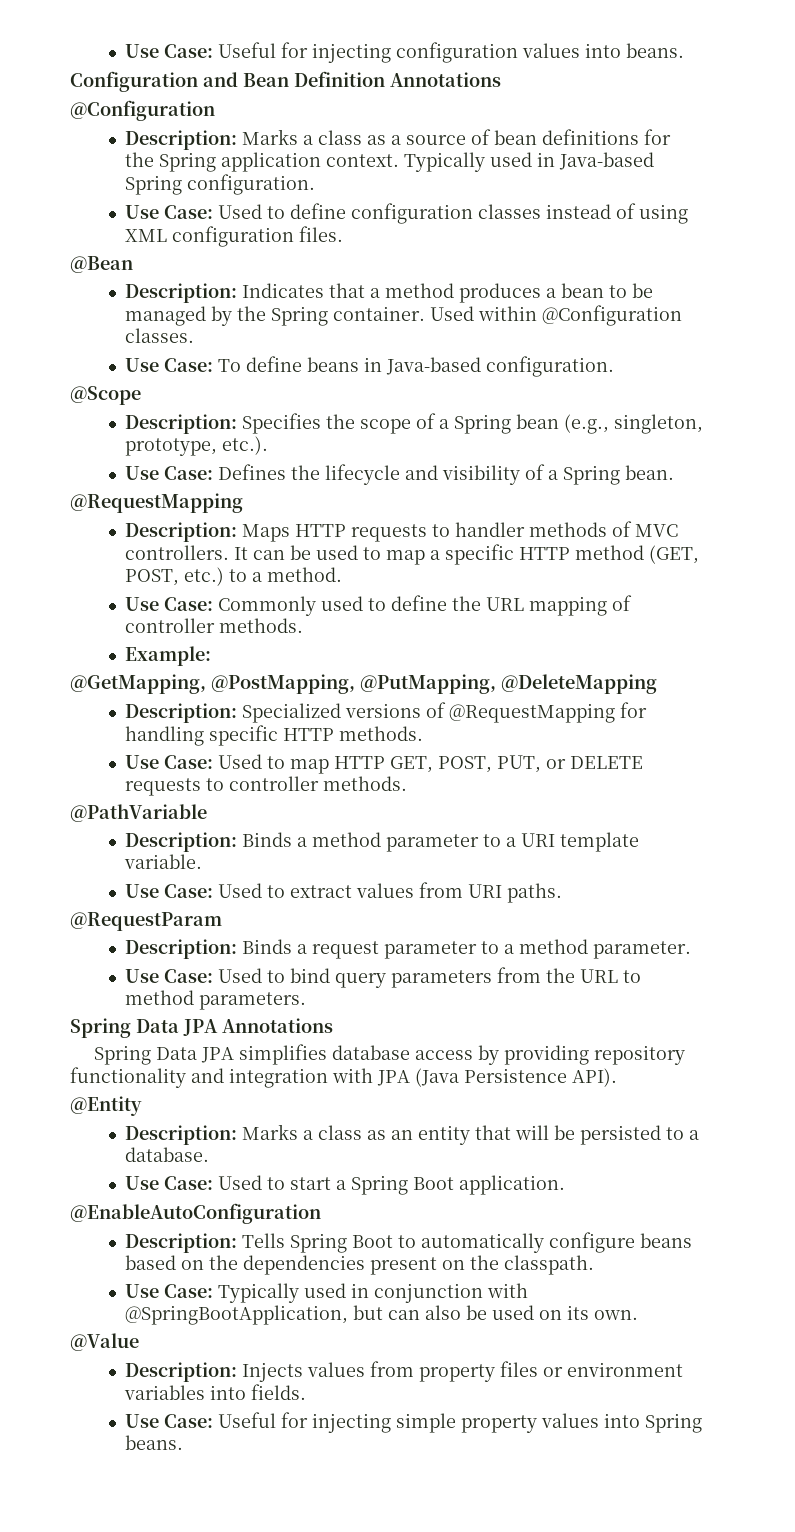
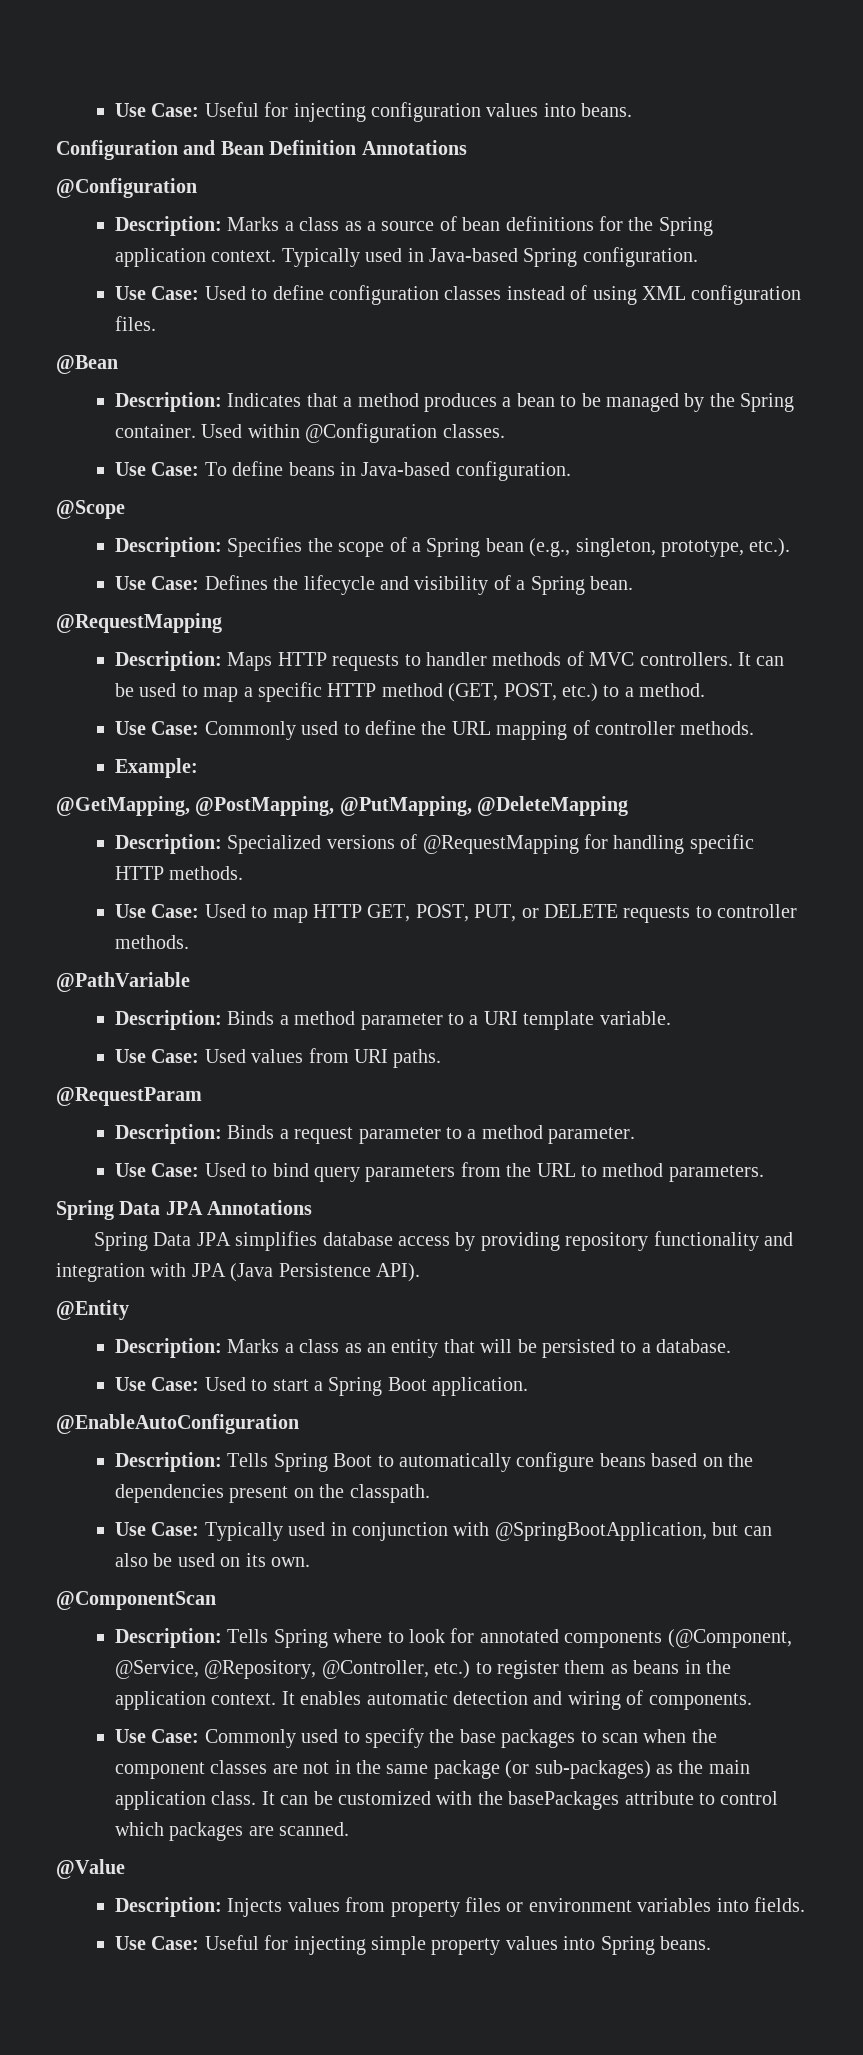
- Use Case: Used to extract values from URI paths.
+ Use Case: Used values from URI paths.
+ @ComponentScan
+ Description: Tells Spring where to look for annotated components (@Component, @Service, @Repository, @Controller, etc.) to register them as beans in the application context. It enables automatic detection and wiring of components.
+ Use Case: Commonly used to specify the base packages to scan when the component classes are not in the same package (or sub-packages) as the main application class. It can be customized with the basePackages attribute to control which packages are scanned.

